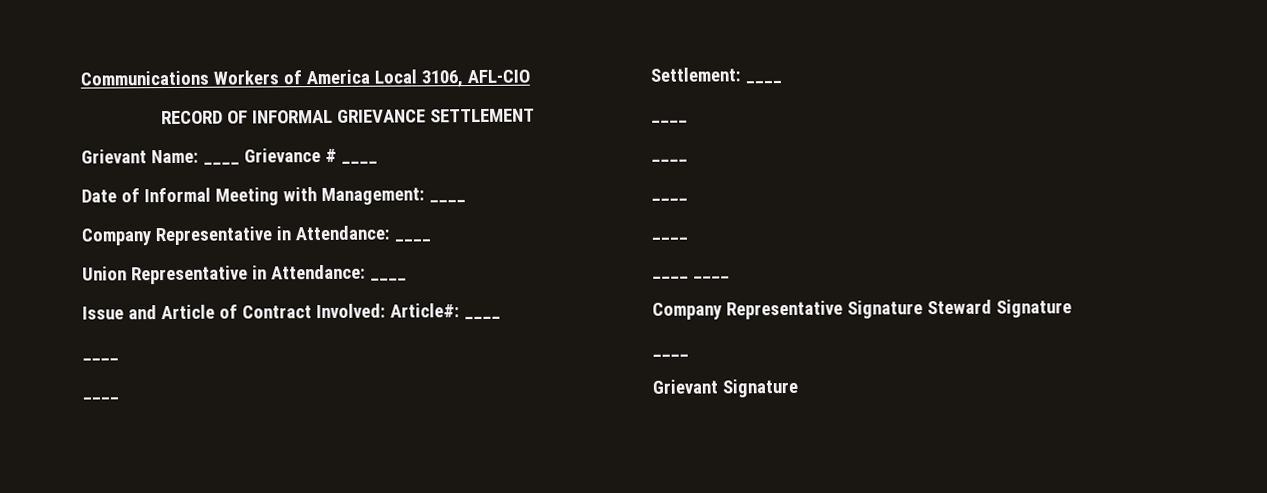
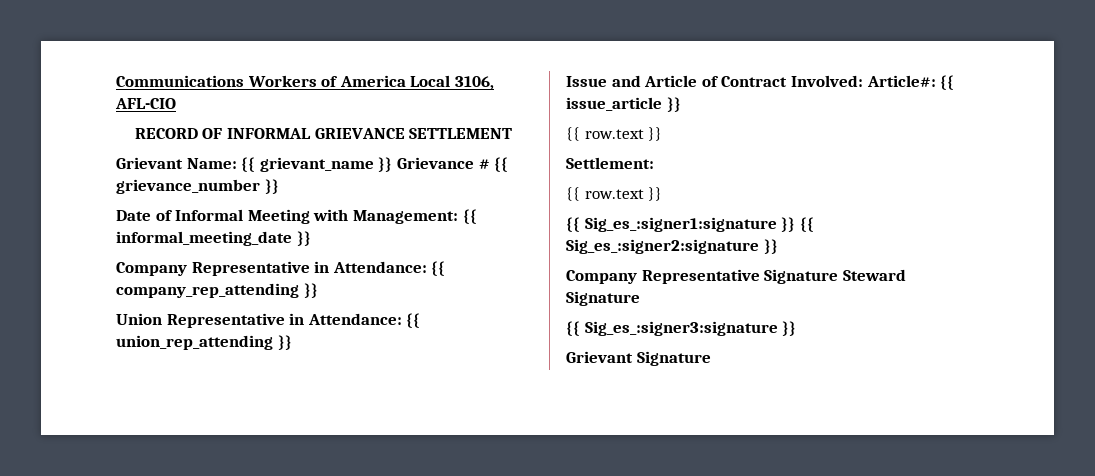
- Grievant Name: ____ Grievance # ____
+ Grievant Name: {{ grievant_name }} Grievance # {{ grievance_number }}
- Date of Informal Meeting with Management: ____
+ Date of Informal Meeting with Management: {{ informal_meeting_date }}
- Company Representative in Attendance: ____
+ Company Representative in Attendance: {{ company_rep_attending }}
- Union Representative in Attendance: ____
+ Union Representative in Attendance: {{ union_rep_attending }}
- Issue and Article of Contract Involved: Article#: ____
- ____
- ____
- Settlement: ____
- ____
- ____
- ____
- ____
- ____ ____
+ Issue and Article of Contract Involved: Article#: {{ issue_article }}
+ {{ row.text }}
+ Settlement:
+ {{ row.text }}
+ {{ Sig_es_:signer1:signature }} {{ Sig_es_:signer2:signature }}
  Company Representative Signature Steward Signature
- ____
+ {{ Sig_es_:signer3:signature }}

